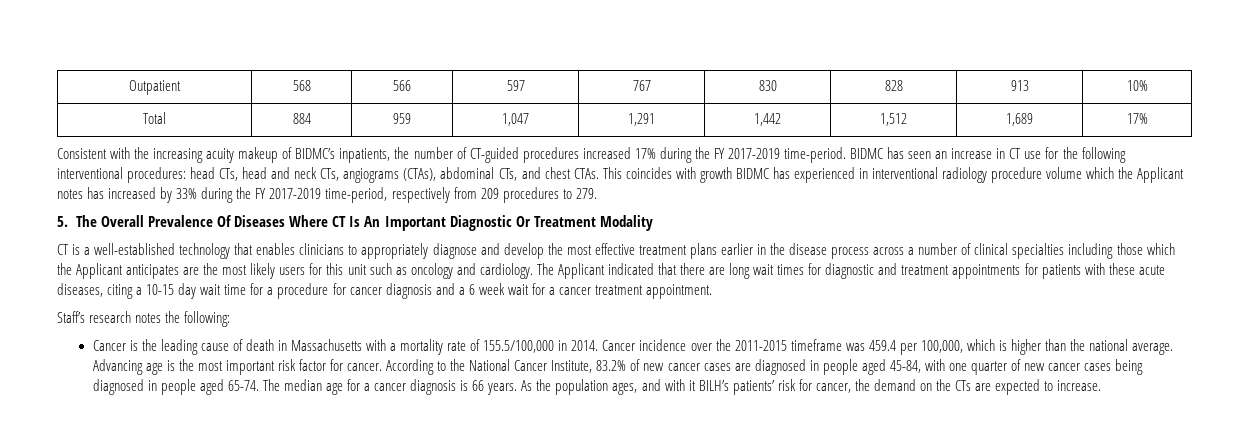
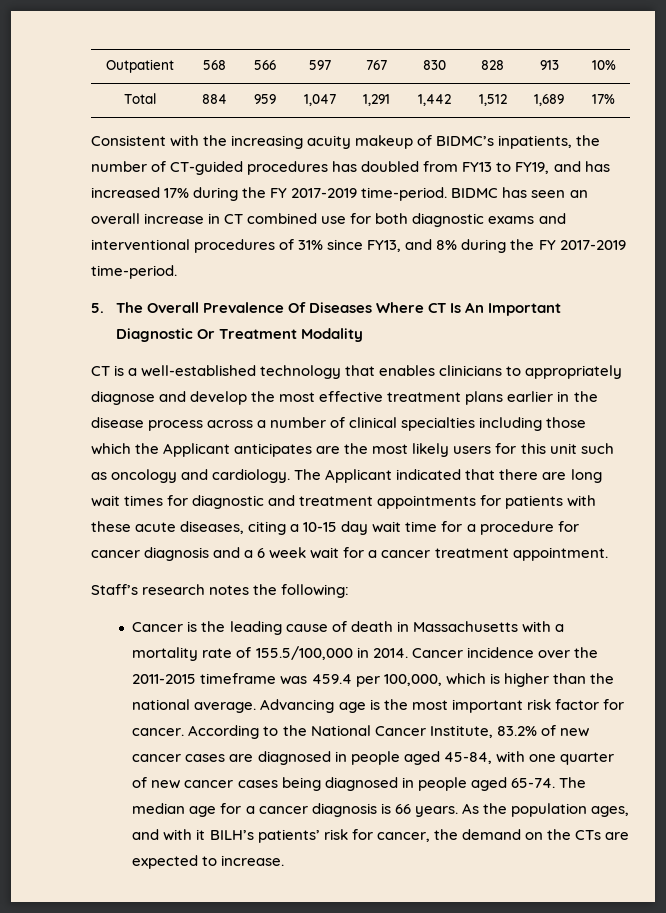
- Consistent with the increasing acuity makeup of BIDMC’s inpatients, the number of CT-guided procedures increased 17% during the FY 2017-2019 time-period.
+ Consistent with the increasing acuity makeup of BIDMC’s inpatients, the number of CT-guided procedures has doubled from FY13 to FY19, and has increased 17% during the FY 2017-2019 time-period.
- BIDMC has seen an increase in CT use for the following interventional procedures: head CTs, head and neck CTs, angiograms (CTAs), abdominal CTs, and chest CTAs. This coincides with growth BIDMC has experienced in interventional radiology procedure volume which the Applicant notes has increased by 33% during the FY 2017-2019 time-period, respectively from 209 procedures to 279.
+ BIDMC has seen an overall increase in CT combined use for both diagnostic exams and interventional procedures of 31% since FY13, and 8% during the FY 2017-2019 time-period.

